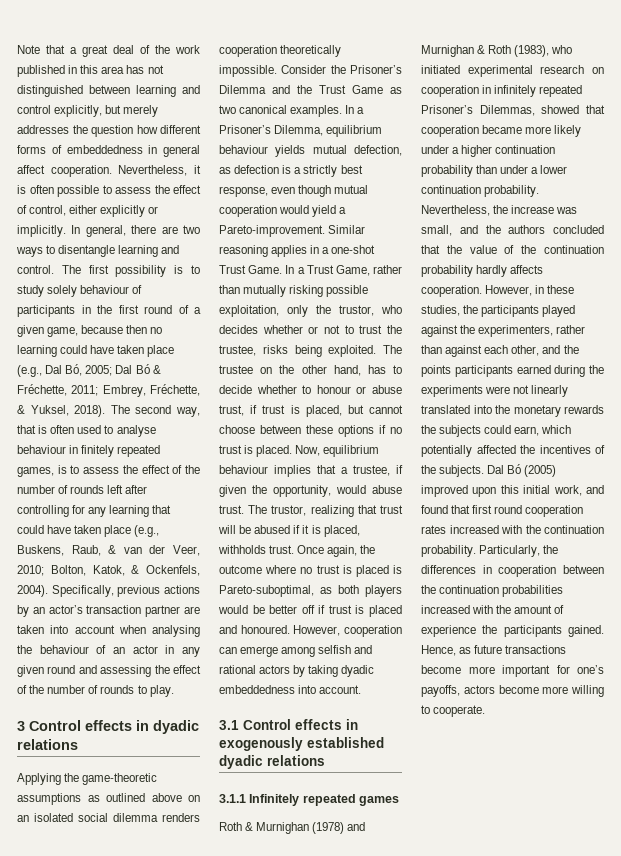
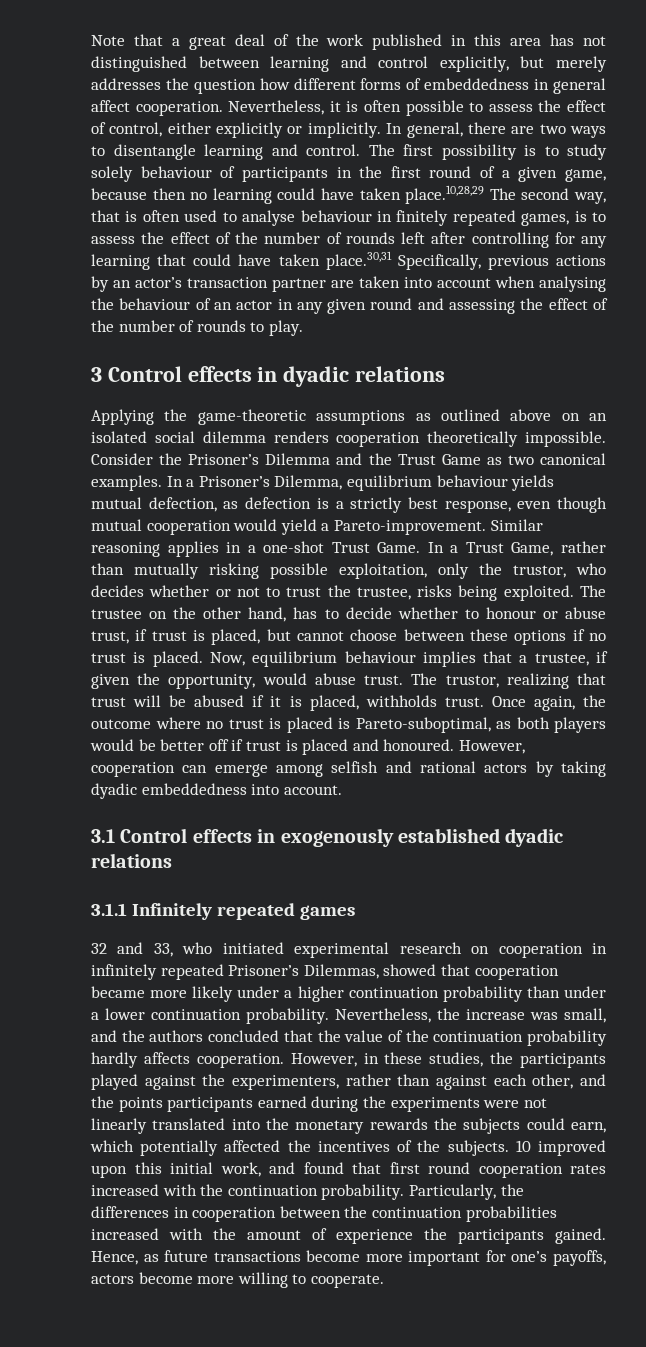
- The first possibility is to study solely behaviour of participants in the first round of a given game, because then no learning could have taken place (e.g., Dal Bó, 2005; Dal Bó & Fréchette, 2011; Embrey, Fréchette, & Yuksel, 2018). The second way, that is often used to analyse behaviour in finitely repeated games, is to assess the effect of the number of rounds left after controlling for any learning that could have taken place (e.g., Buskens, Raub, & van der Veer, 2010; Bolton, Katok, & Ockenfels, 2004). Specifically, previous actions by an actor’s transaction partner are taken into account when analysing the behaviour of an actor in any given round and assessing the effect of the number of rounds to play.
+ The first possibility is to study solely behaviour of participants in the first round of a given game, because then no learning could have taken place.10,28,29 The second way, that is often used to analyse behaviour in finitely repeated games, is to assess the effect of the number of rounds left after controlling for any learning that could have taken place.30,31 Specifically, previous actions by an actor’s transaction partner are taken into account when analysing the behaviour of an actor in any given round and assessing the effect of the number of rounds to play.
- Roth & Murnighan (1978) and Murnighan & Roth (1983), who initiated experimental research on cooperation in infinitely repeated Prisoner’s Dilemmas, showed that cooperation became more likely under a higher continuation probability than under a lower continuation probability.
+ 32 and 33, who initiated experimental research on cooperation in infinitely repeated Prisoner’s Dilemmas, showed that cooperation became more likely under a higher continuation probability than under a lower continuation probability.
- Dal Bó (2005) improved upon this initial work, and found that first round cooperation rates increased with the continuation probability.
+ 10 improved upon this initial work, and found that first round cooperation rates increased with the continuation probability.

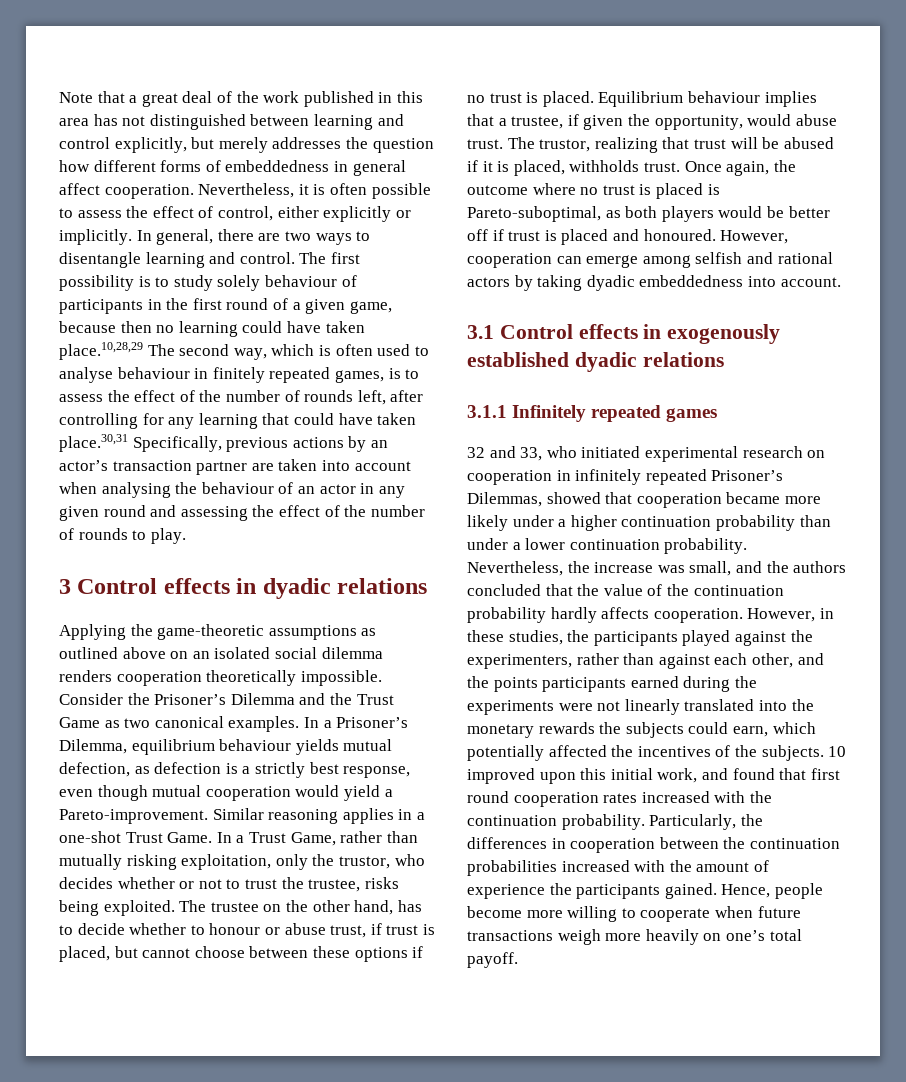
- The first possibility is to study solely behaviour of participants in the first round of a given game, because then no learning could have taken place.10,28,29 The second way, that is often used to analyse behaviour in finitely repeated games, is to assess the effect of the number of rounds left after controlling for any learning that could have taken place.30,31 Specifically, previous actions by an actor’s transaction partner are taken into account when analysing the behaviour of an actor in any given round and assessing the effect of the number of rounds to play.
+ The first possibility is to study solely behaviour of participants in the first round of a given game, because then no learning could have taken place.10,28,29 The second way, which is often used to analyse behaviour in finitely repeated games, is to assess the effect of the number of rounds left, after controlling for any learning that could have taken place.30,31 Specifically, previous actions by an actor’s transaction partner are taken into account when analysing the behaviour of an actor in any given round and assessing the effect of the number of rounds to play.
- In a Trust Game, rather than mutually risking possible exploitation, only the trustor, who decides whether or not to trust the trustee, risks being exploited.
+ In a Trust Game, rather than mutually risking exploitation, only the trustor, who decides whether or not to trust the trustee, risks being exploited.
- Now, equilibrium behaviour implies that a trustee, if given the opportunity, would abuse trust.
+ Equilibrium behaviour implies that a trustee, if given the opportunity, would abuse trust.
- Hence, as future transactions become more important for one’s payoffs, actors become more willing to cooperate.
+ Hence, people become more willing to cooperate when future transactions weigh more heavily on one’s total payoff.

